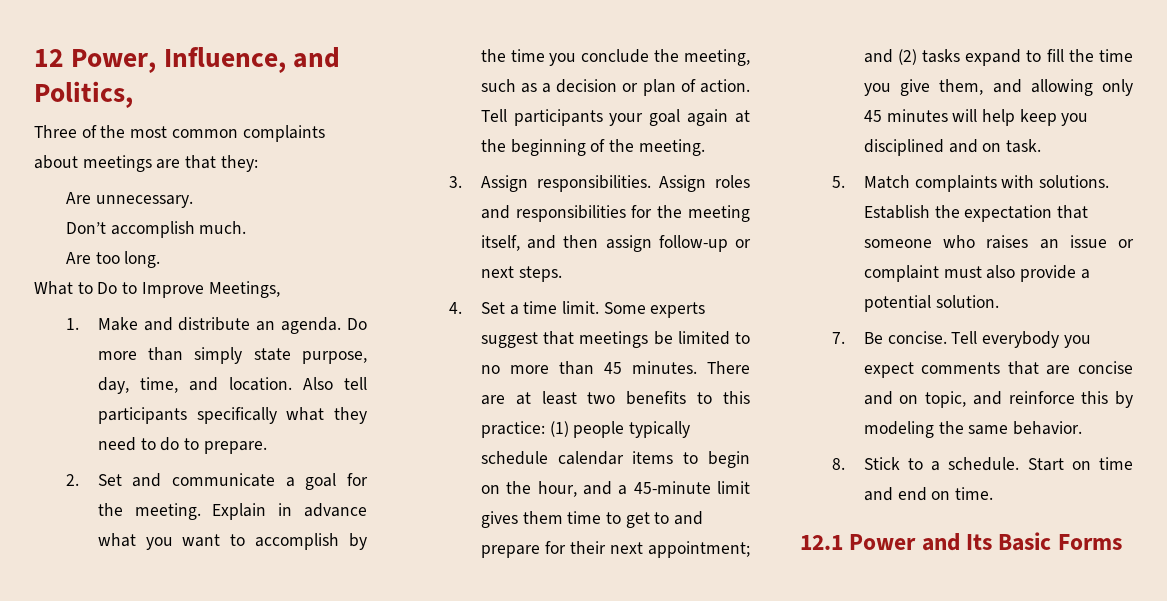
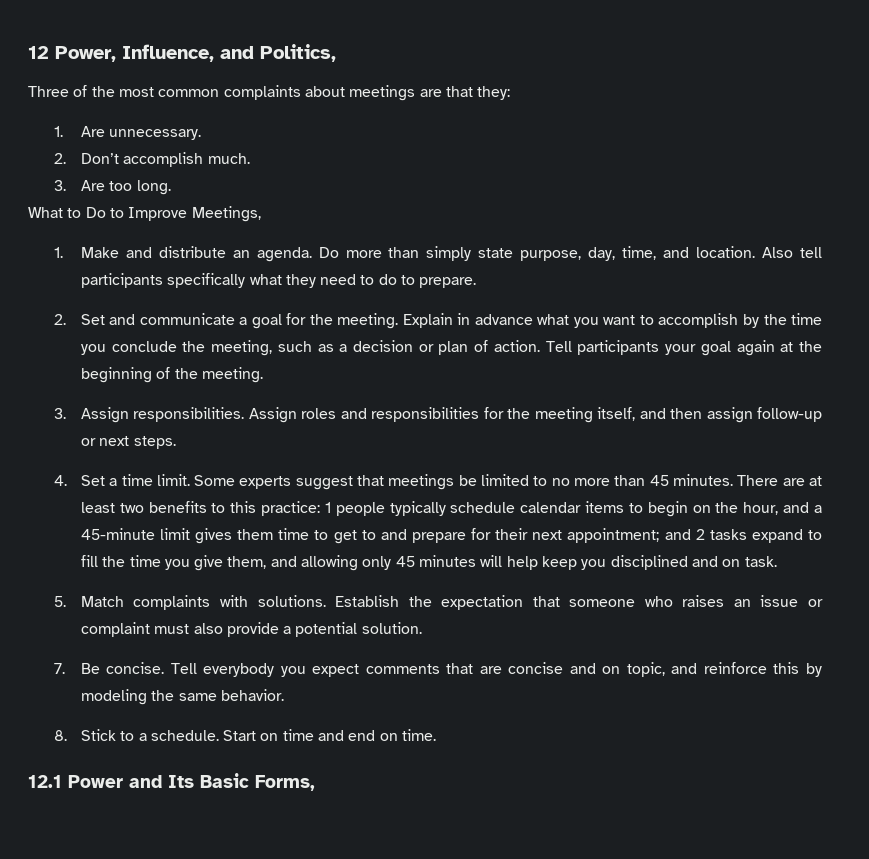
- Are unnecessary.
+ 1. Are unnecessary.
- Don’t accomplish much.
+ 2. Don’t accomplish much.
- Are too long.
+ 3. Are too long.
- There are at least two benefits to this practice: (1) people typically schedule calendar items to begin on the hour, and a 45-minute limit gives them time to get to and prepare for their next appointment; and (2) tasks expand to fill the time you give them, and allowing only 45 minutes will help keep you disciplined and on task.
+ There are at least two benefits to this practice: 1 people typically schedule calendar items to begin on the hour, and a 45-minute limit gives them time to get to and prepare for their next appointment; and 2 tasks expand to fill the time you give them, and allowing only 45 minutes will help keep you disciplined and on task.
- 12.1 Power and Its Basic Forms
+ 12.1 Power and Its Basic Forms,

